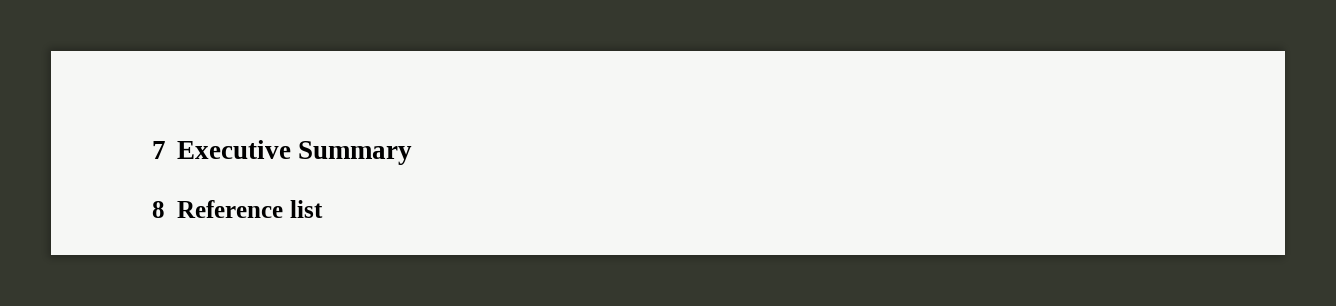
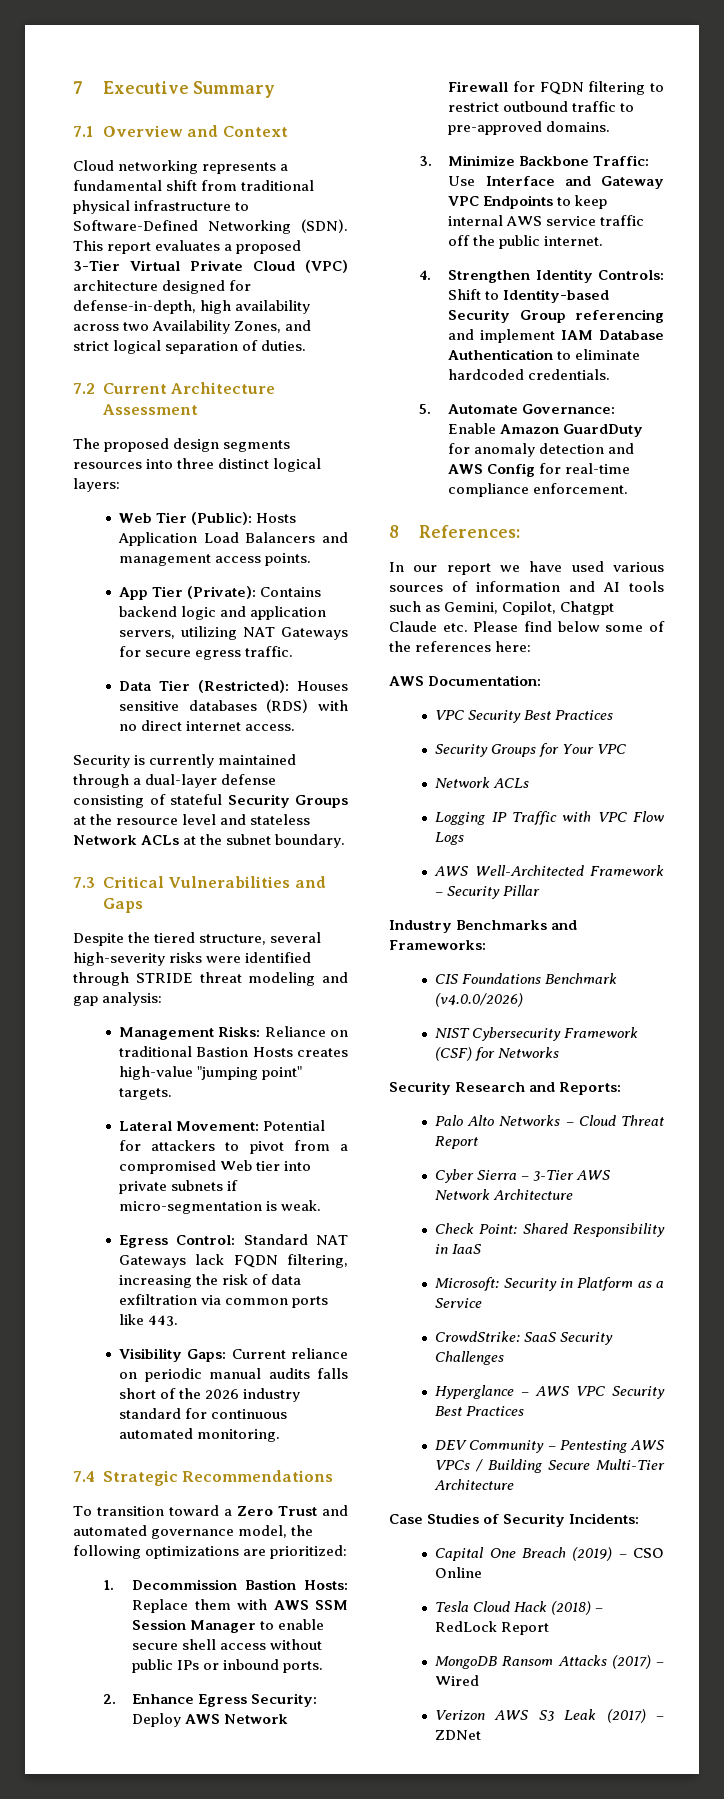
- 8 Reference list
+ 7.1 Overview and Context
+ Cloud networking represents a fundamental shift from traditional physical infrastructure to Software-Defined Networking (SDN). This report evaluates a proposed 3-Tier Virtual Private Cloud (VPC) architecture designed for defense-in-depth, high availability across two Availability Zones, and strict logical separation of duties.
+ 7.2 Current Architecture Assessment
+ The proposed design segments resources into three distinct logical layers:
+ Web Tier (Public): Hosts Application Load Balancers and management access points.
+ App Tier (Private): Contains backend logic and application servers, utilizing NAT Gateways for secure egress traffic.
+ Data Tier (Restricted): Houses sensitive databases (RDS) with no direct internet access.
+ Security is currently maintained through a dual-layer defense consisting of stateful Security Groups at the resource level and stateless Network ACLs at the subnet boundary.
+ 7.3 Critical Vulnerabilities and Gaps
+ Despite the tiered structure, several high-severity risks were identified through STRIDE threat modeling and gap analysis:
+ Management Risks: Reliance on traditional Bastion Hosts creates high-value "jumping point" targets.
+ Lateral Movement: Potential for attackers to pivot from a compromised Web tier into private subnets if micro-segmentation is weak.
+ Egress Control: Standard NAT Gateways lack FQDN filtering, increasing the risk of data exfiltration via common ports like 443.
+ Visibility Gaps: Current reliance on periodic manual audits falls short of the 2026 industry standard for continuous automated monitoring.
+ 7.4 Strategic Recommendations
+ To transition toward a Zero Trust and automated governance model, the following optimizations are prioritized:
+ 1. Decommission Bastion Hosts: Replace them with AWS SSM Session Manager to enable secure shell access without public IPs or inbound ports.
+ 2. Enhance Egress Security: Deploy AWS Network Firewall for FQDN filtering to restrict outbound traffic to pre-approved domains.
+ 3. Minimize Backbone Traffic: Use Interface and Gateway VPC Endpoints to keep internal AWS service traffic off the public internet.
+ 4. Strengthen Identity Controls: Shift to Identity-based Security Group referencing and implement IAM Database Authentication to eliminate hardcoded credentials.
+ 5. Automate Governance: Enable Amazon GuardDuty for anomaly detection and AWS Config for real-time compliance enforcement.
+ 8 References:
+ In our report we have used various sources of information and AI tools such as Gemini, Copilot, Chatgpt Claude etc. Please find below some of the references here:
+ AWS Documentation:
+ VPC Security Best Practices
+ Security Groups for Your VPC
+ Network ACLs
+ Logging IP Traffic with VPC Flow Logs
+ AWS Well-Architected Framework – Security Pillar
+ Industry Benchmarks and Frameworks:
+ CIS Foundations Benchmark (v4.0.0/2026)
+ NIST Cybersecurity Framework (CSF) for Networks
+ Security Research and Reports:
+ Palo Alto Networks – Cloud Threat Report
+ Cyber Sierra – 3-Tier AWS Network Architecture
+ Check Point: Shared Responsibility in IaaS
+ Microsoft: Security in Platform as a Service
+ CrowdStrike: SaaS Security Challenges
+ Hyperglance – AWS VPC Security Best Practices
+ DEV Community – Pentesting AWS VPCs / Building Secure Multi-Tier Architecture
+ Case Studies of Security Incidents:
+ Capital One Breach (2019) – CSO Online
+ Tesla Cloud Hack (2018) – RedLock Report
+ MongoDB Ransom Attacks (2017) – Wired
+ Verizon AWS S3 Leak (2017) – ZDNet

